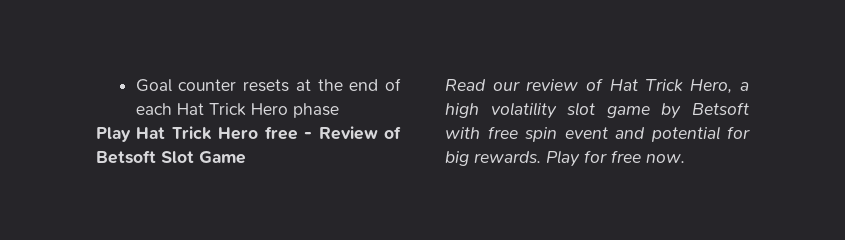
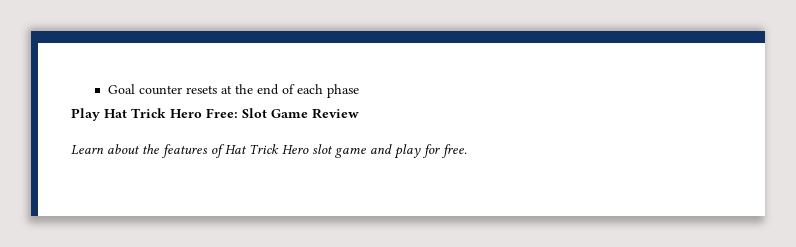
- Goal counter resets at the end of each Hat Trick Hero phase
+ Goal counter resets at the end of each phase
- Play Hat Trick Hero free - Review of Betsoft Slot Game
- Read our review of Hat Trick Hero, a high volatility slot game by Betsoft with free spin event and potential for big rewards. Play for free now.
+ Play Hat Trick Hero Free: Slot Game Review
+ Learn about the features of Hat Trick Hero slot game and play for free.

